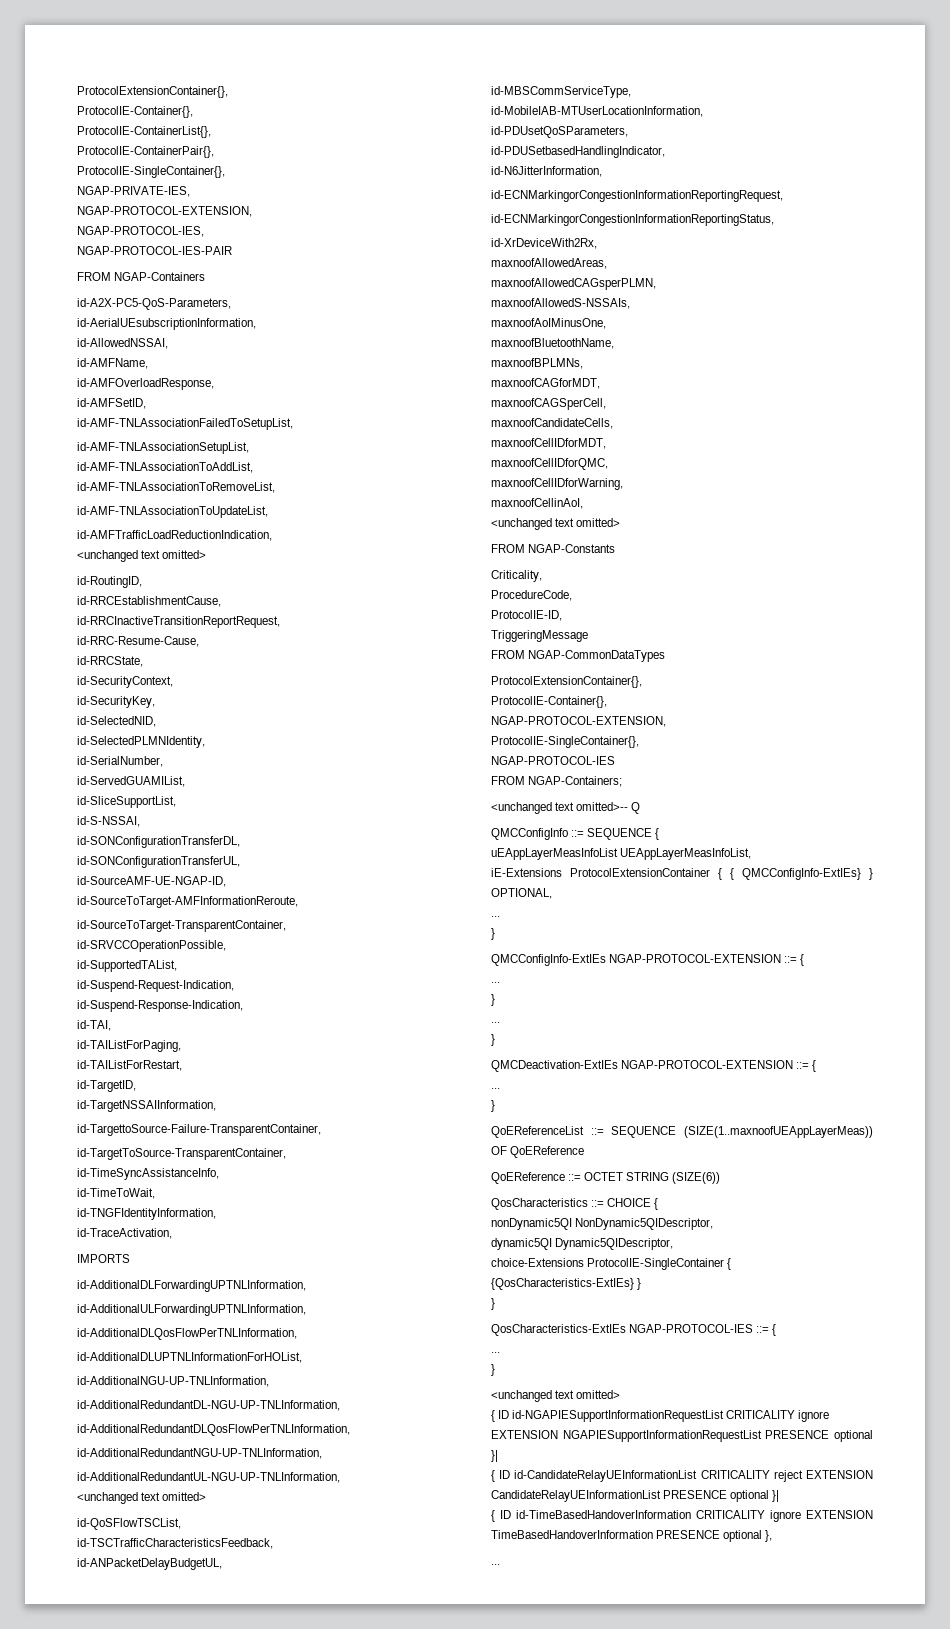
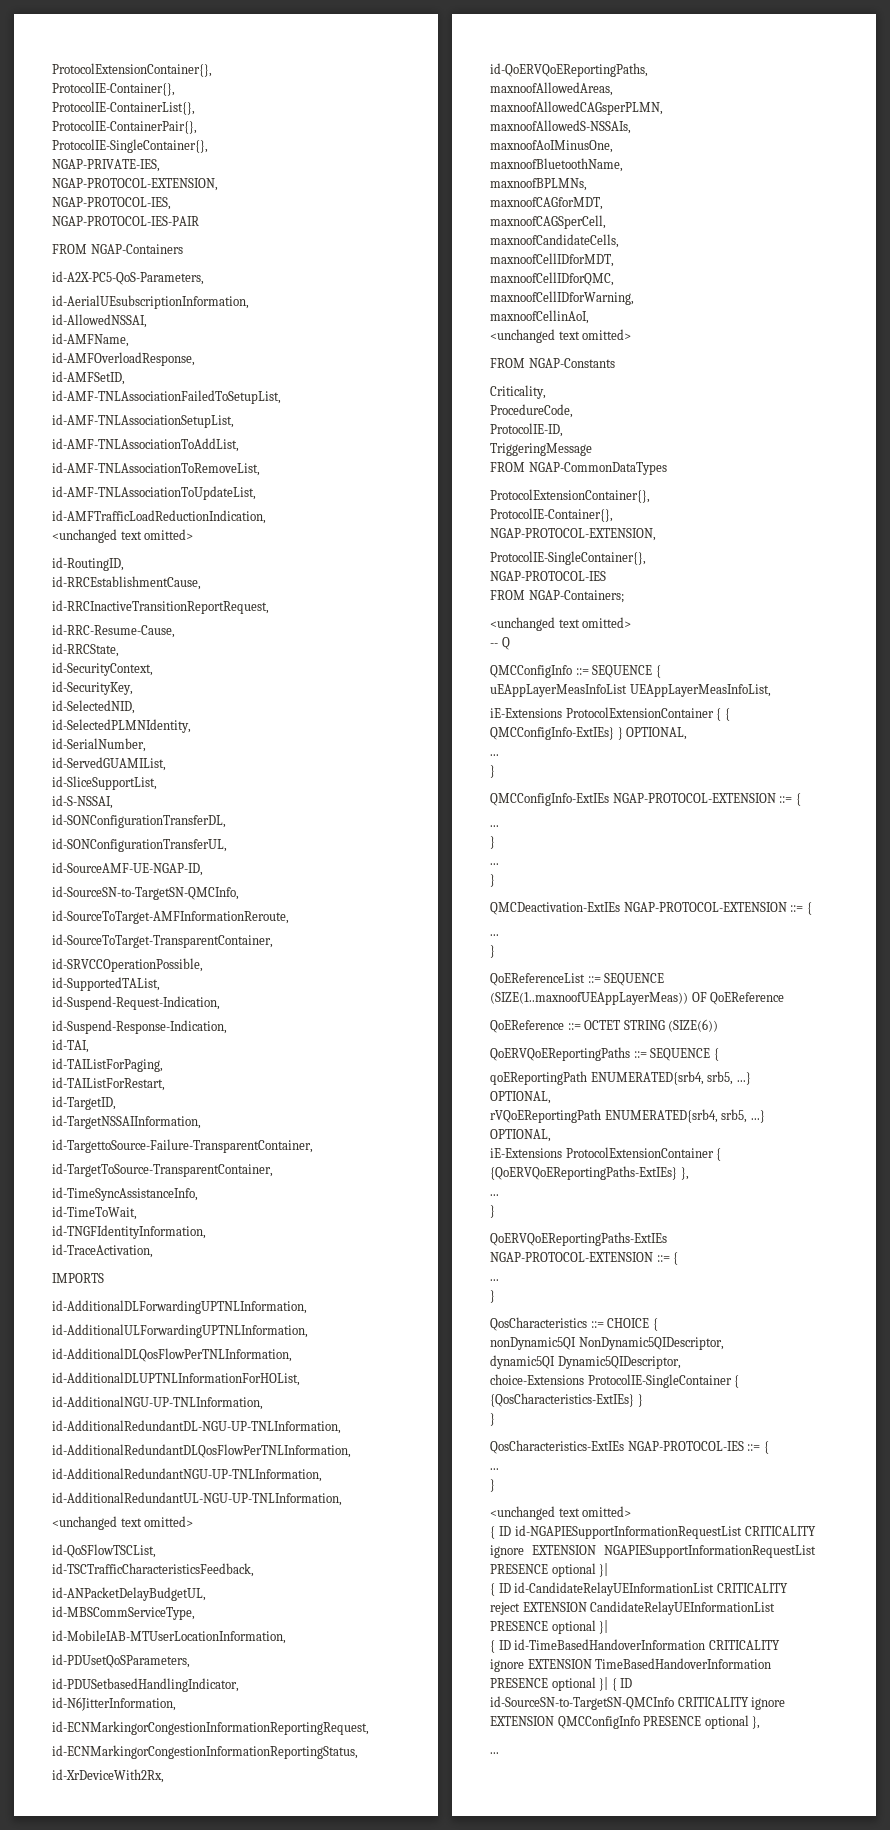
+ id-SourceSN-to-TargetSN-QMCInfo,
+ id-QoERVQoEReportingPaths,
  FROM NGAP-Containers;
- <unchanged text omitted>-- Q
+ <unchanged text omitted>
+ -- Q
+ QoERVQoEReportingPaths ::= SEQUENCE {
+ qoEReportingPath ENUMERATED{srb4, srb5, ...} OPTIONAL,
+ rVQoEReportingPath ENUMERATED{srb4, srb5, ...} OPTIONAL,
+ iE-Extensions ProtocolExtensionContainer { {QoERVQoEReportingPaths-ExtIEs} },
+ ...
+ }
+ QoERVQoEReportingPaths-ExtIEs NGAP-PROTOCOL-EXTENSION ::= {
+ ...
+ }
- { ID id-TimeBasedHandoverInformation CRITICALITY ignore EXTENSION TimeBasedHandoverInformation PRESENCE optional },
+ { ID id-TimeBasedHandoverInformation CRITICALITY ignore EXTENSION TimeBasedHandoverInformation PRESENCE optional }| { ID id-SourceSN-to-TargetSN-QMCInfo CRITICALITY ignore EXTENSION QMCConfigInfo PRESENCE optional },

